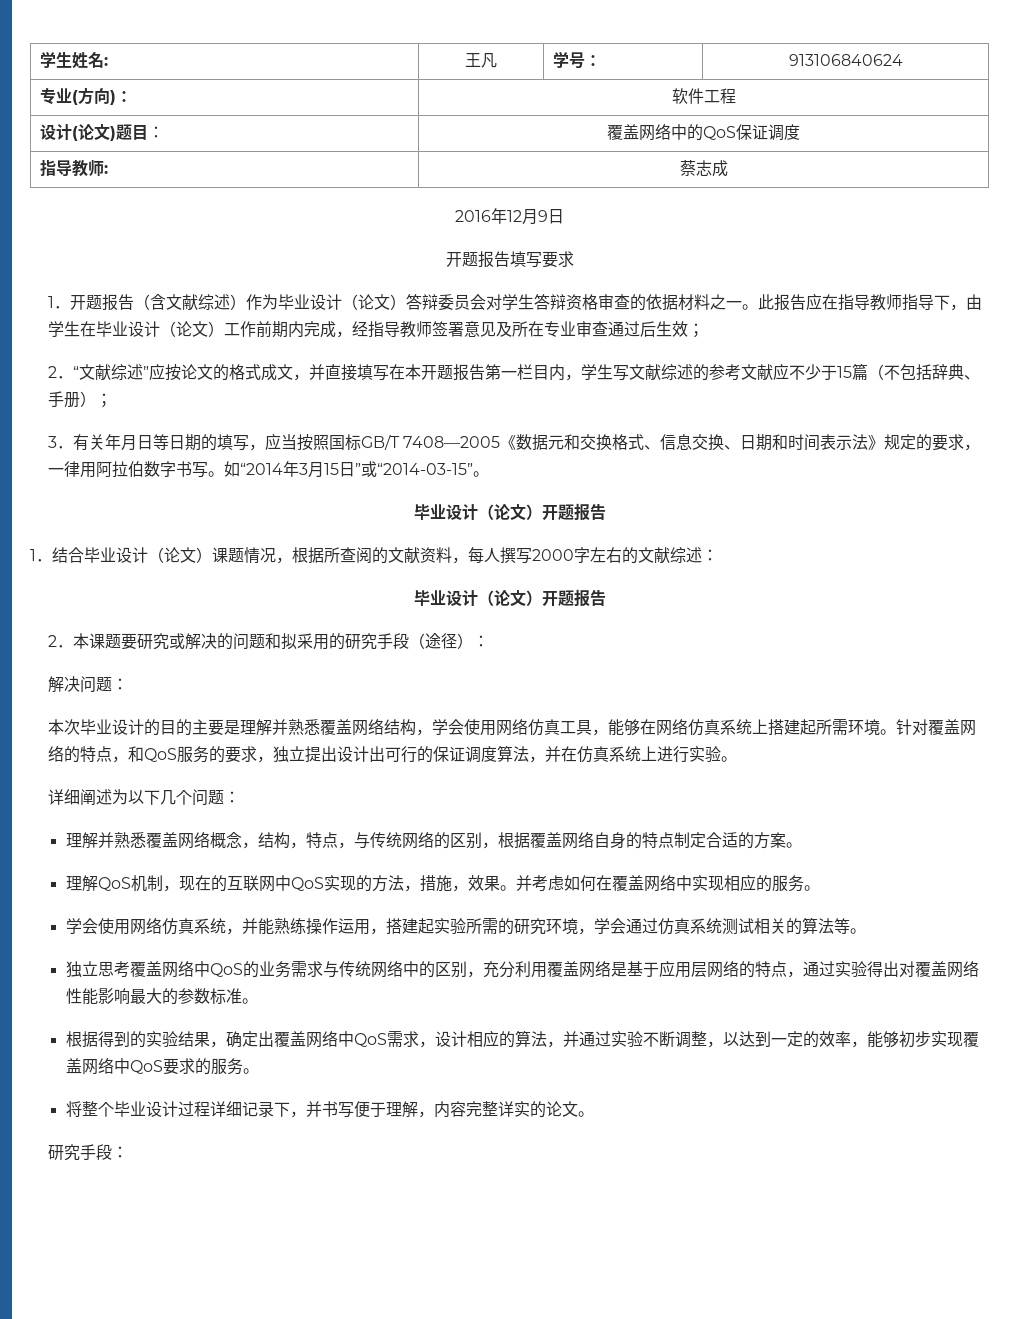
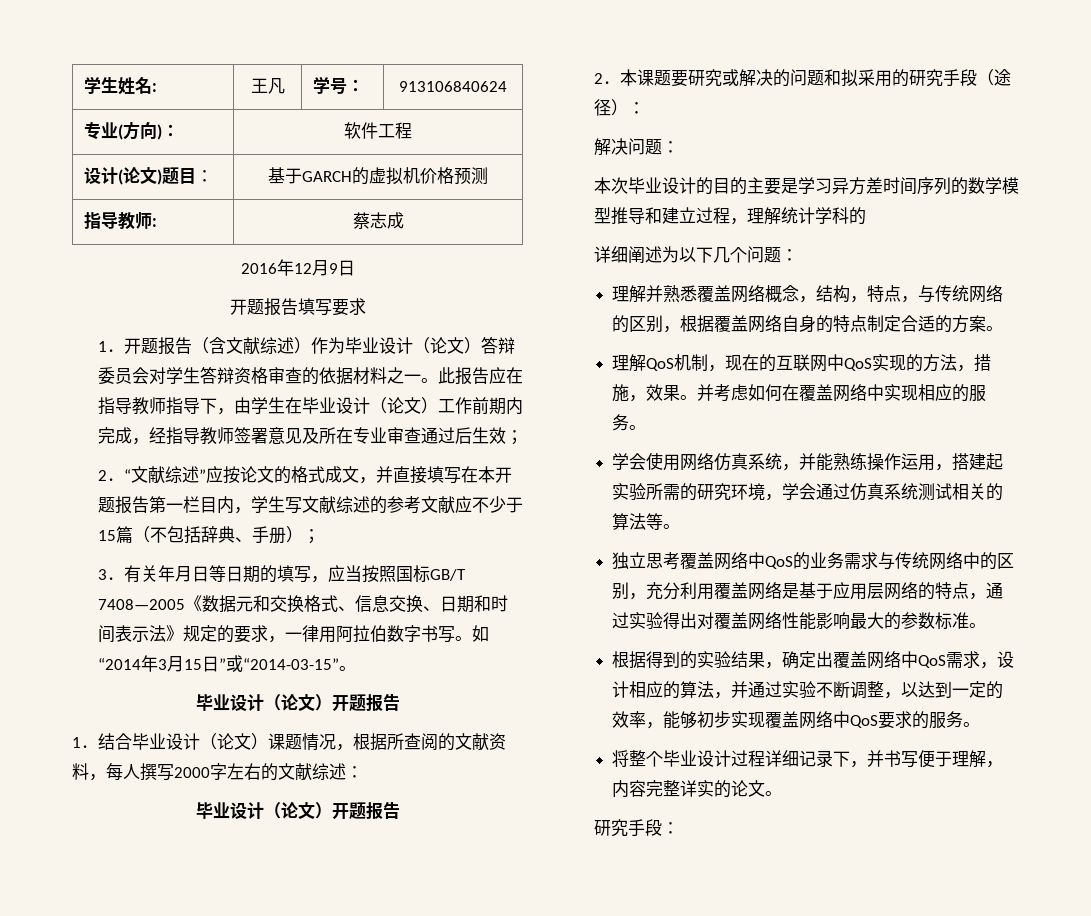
- 设计(论文)题目： | 覆盖网络中的QoS保证调度
+ 设计(论文)题目： | 基于GARCH的虚拟机价格预测
- 本次毕业设计的目的主要是理解并熟悉覆盖网络结构，学会使用网络仿真工具，能够在网络仿真系统上搭建起所需环境。针对覆盖网络的特点，和QoS服务的要求，独立提出设计出可行的保证调度算法，并在仿真系统上进行实验。
+ 本次毕业设计的目的主要是学习异方差时间序列的数学模型推导和建立过程，理解统计学科的

